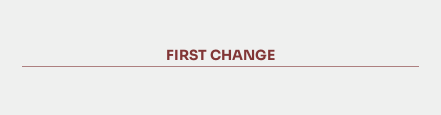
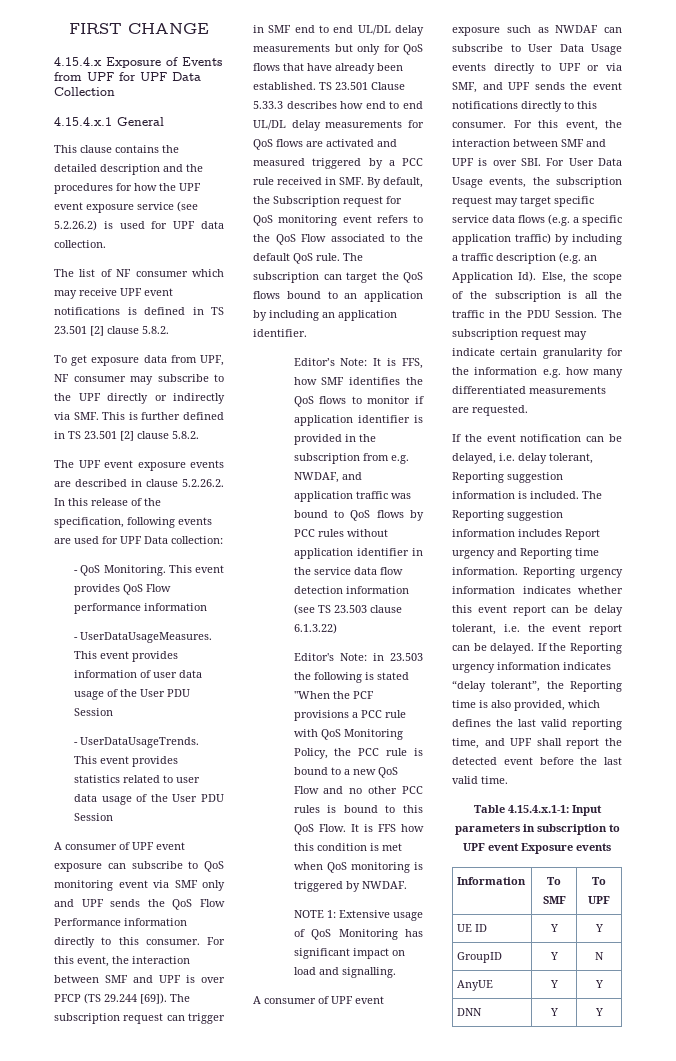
+ 4.15.4.x Exposure of Events from UPF for UPF Data Collection
+ 4.15.4.x.1 General
+ This clause contains the detailed description and the procedures for how the UPF event exposure service (see 5.2.26.2) is used for UPF data collection.
+ The list of NF consumer which may receive UPF event notifications is defined in TS 23.501 [2] clause 5.8.2.
+ To get exposure data from UPF, NF consumer may subscribe to the UPF directly or indirectly via SMF. This is further defined in TS 23.501 [2] clause 5.8.2.
+ The UPF event exposure events are described in clause 5.2.26.2. In this release of the specification, following events are used for UPF Data collection:
+ - QoS Monitoring. This event provides QoS Flow performance information
+ - UserDataUsageMeasures. This event provides information of user data usage of the User PDU Session
+ - UserDataUsageTrends. This event provides statistics related to user data usage of the User PDU Session
+ A consumer of UPF event exposure can subscribe to QoS monitoring event via SMF only and UPF sends the QoS Flow Performance information directly to this consumer. For this event, the interaction between SMF and UPF is over PFCP (TS 29.244 [69]). The subscription request can trigger in SMF end to end UL/DL delay measurements but only for QoS flows that have already been established. TS 23.501 Clause 5.33.3 describes how end to end UL/DL delay measurements for QoS flows are activated and measured triggered by a PCC rule received in SMF. By default, the Subscription request for QoS monitoring event refers to the QoS Flow associated to the default QoS rule. The subscription can target the QoS flows bound to an application by including an application identifier.
+ Editor’s Note: It is FFS, how SMF identifies the QoS flows to monitor if application identifier is provided in the subscription from e.g. NWDAF, and application traffic was bound to QoS flows by PCC rules without application identifier in the service data flow detection information (see TS 23.503 clause 6.1.3.22)
+ Editor's Note: in 23.503 the following is stated "When the PCF provisions a PCC rule with QoS Monitoring Policy, the PCC rule is bound to a new QoS Flow and no other PCC rules is bound to this QoS Flow. It is FFS how this condition is met when QoS monitoring is triggered by NWDAF.
+ NOTE 1: Extensive usage of QoS Monitoring has significant impact on load and signalling.
+ A consumer of UPF event exposure such as NWDAF can subscribe to User Data Usage events directly to UPF or via SMF, and UPF sends the event notifications directly to this consumer. For this event, the interaction between SMF and UPF is over SBI. For User Data Usage events, the subscription request may target specific service data flows (e.g. a specific application traffic) by including a traffic description (e.g. an Application Id). Else, the scope of the subscription is all the traffic in the PDU Session. The subscription request may indicate certain granularity for the information e.g. how many differentiated measurements are requested.
+ If the event notification can be delayed, i.e. delay tolerant, Reporting suggestion information is included. The Reporting suggestion information includes Report urgency and Reporting time information. Reporting urgency information indicates whether this event report can be delay tolerant, i.e. the event report can be delayed. If the Reporting urgency information indicates “delay tolerant”, the Reporting time is also provided, which defines the last valid reporting time, and UPF shall report the detected event before the last valid time.
+ Table 4.15.4.x.1-1: Input parameters in subscription to UPF event Exposure events
+ Information | To SMF | To UPF
+ UE ID | Y | Y
+ GroupID | Y | N
+ AnyUE | Y | Y
+ DNN | Y | Y

